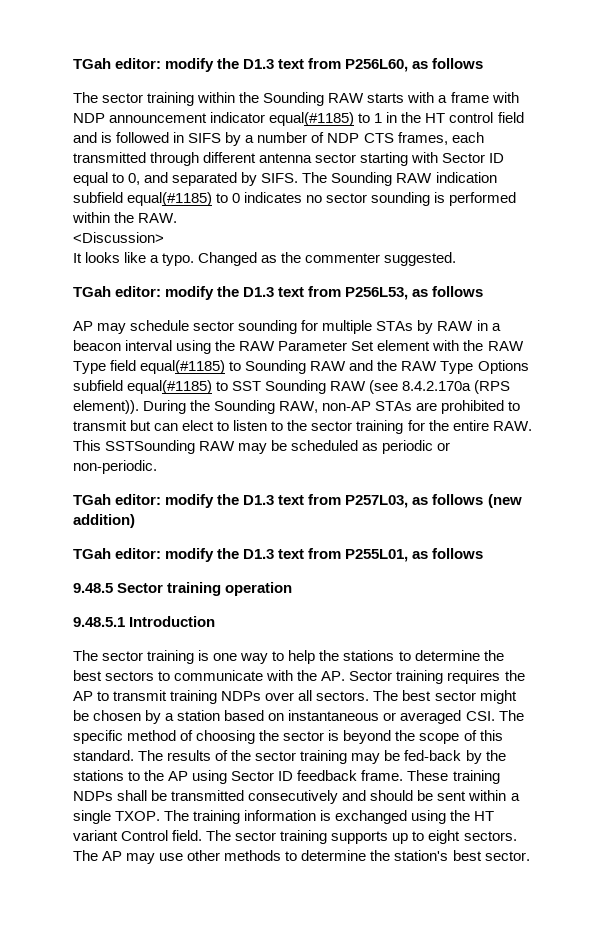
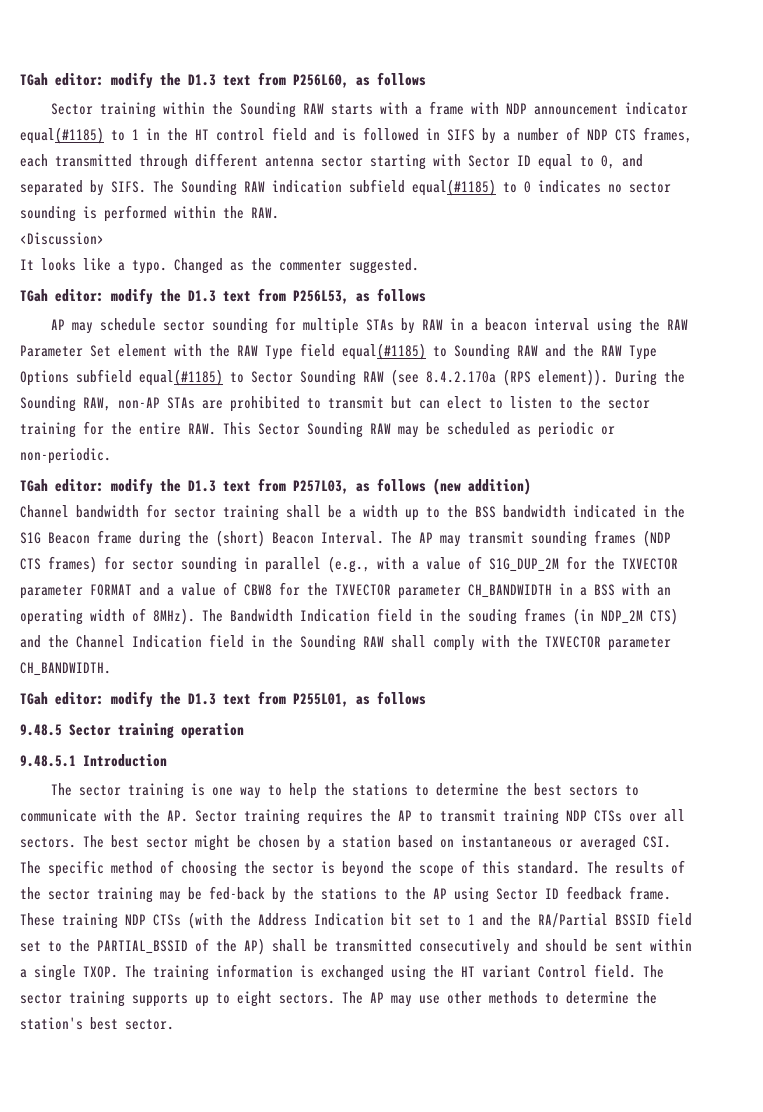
- The sector training within the Sounding RAW starts with a frame with NDP announcement indicator equal(#1185) to 1 in the HT control field and is followed in SIFS by a number of NDP CTS frames, each transmitted through different antenna sector starting with Sector ID equal to 0, and separated by SIFS.
+ Sector training within the Sounding RAW starts with a frame with NDP announcement indicator equal(#1185) to 1 in the HT control field and is followed in SIFS by a number of NDP CTS frames, each transmitted through different antenna sector starting with Sector ID equal to 0, and separated by SIFS.
- AP may schedule sector sounding for multiple STAs by RAW in a beacon interval using the RAW Parameter Set element with the RAW Type field equal(#1185) to Sounding RAW and the RAW Type Options subfield equal(#1185) to SST Sounding RAW (see 8.4.2.170a (RPS element)).
+ AP may schedule sector sounding for multiple STAs by RAW in a beacon interval using the RAW Parameter Set element with the RAW Type field equal(#1185) to Sounding RAW and the RAW Type Options subfield equal(#1185) to Sector Sounding RAW (see 8.4.2.170a (RPS element)).
- During the Sounding RAW, non-AP STAs are prohibited to transmit but can elect to listen to the sector training for the entire RAW. This SSTSounding RAW may be scheduled as periodic or non-periodic.
+ During the Sounding RAW, non-AP STAs are prohibited to transmit but can elect to listen to the sector training for the entire RAW. This Sector Sounding RAW may be scheduled as periodic or non-periodic.
+ Channel bandwidth for sector training shall be a width up to the BSS bandwidth indicated in the S1G Beacon frame during the (short) Beacon Interval. The AP may transmit sounding frames (NDP CTS frames) for sector sounding in parallel (e.g., with a value of S1G_DUP_2M for the TXVECTOR parameter FORMAT and a value of CBW8 for the TXVECTOR parameter CH_BANDWIDTH in a BSS with an operating width of 8MHz). The Bandwidth Indication field in the souding frames (in NDP_2M CTS) and the Channel Indication field in the Sounding RAW shall comply with the TXVECTOR parameter CH_BANDWIDTH.
- The sector training is one way to help the stations to determine the best sectors to communicate with the AP. Sector training requires the AP to transmit training NDPs over all sectors.
+ The sector training is one way to help the stations to determine the best sectors to communicate with the AP. Sector training requires the AP to transmit training NDP CTSs over all sectors.
- These training NDPs shall be transmitted consecutively and should be sent within a single TXOP.
+ These training NDP CTSs (with the Address Indication bit set to 1 and the RA/Partial BSSID field set to the PARTIAL_BSSID of the AP) shall be transmitted consecutively and should be sent within a single TXOP.

